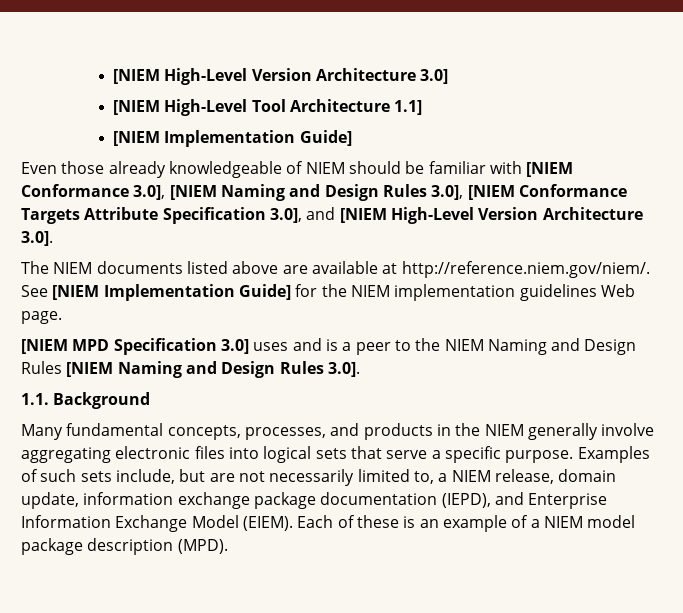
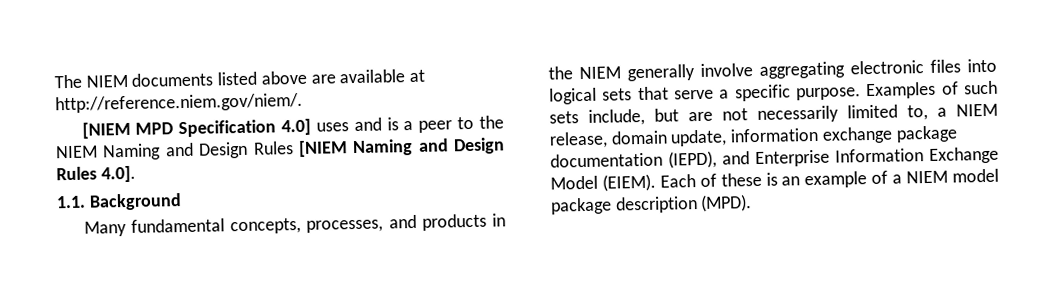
- [NIEM High-Level Version Architecture 3.0]
- [NIEM High-Level Tool Architecture 1.1]
- [NIEM Implementation Guide]
- Even those already knowledgeable of NIEM should be familiar with [NIEM Conformance 3.0], [NIEM Naming and Design Rules 3.0], [NIEM Conformance Targets Attribute Specification 3.0], and [NIEM High-Level Version Architecture 3.0].
- The NIEM documents listed above are available at http://reference.niem.gov/niem/. See [NIEM Implementation Guide] for the NIEM implementation guidelines Web page.
+ The NIEM documents listed above are available at http://reference.niem.gov/niem/.
- [NIEM MPD Specification 3.0] uses and is a peer to the NIEM Naming and Design Rules [NIEM Naming and Design Rules 3.0].
+ [NIEM MPD Specification 4.0] uses and is a peer to the NIEM Naming and Design Rules [NIEM Naming and Design Rules 4.0].

